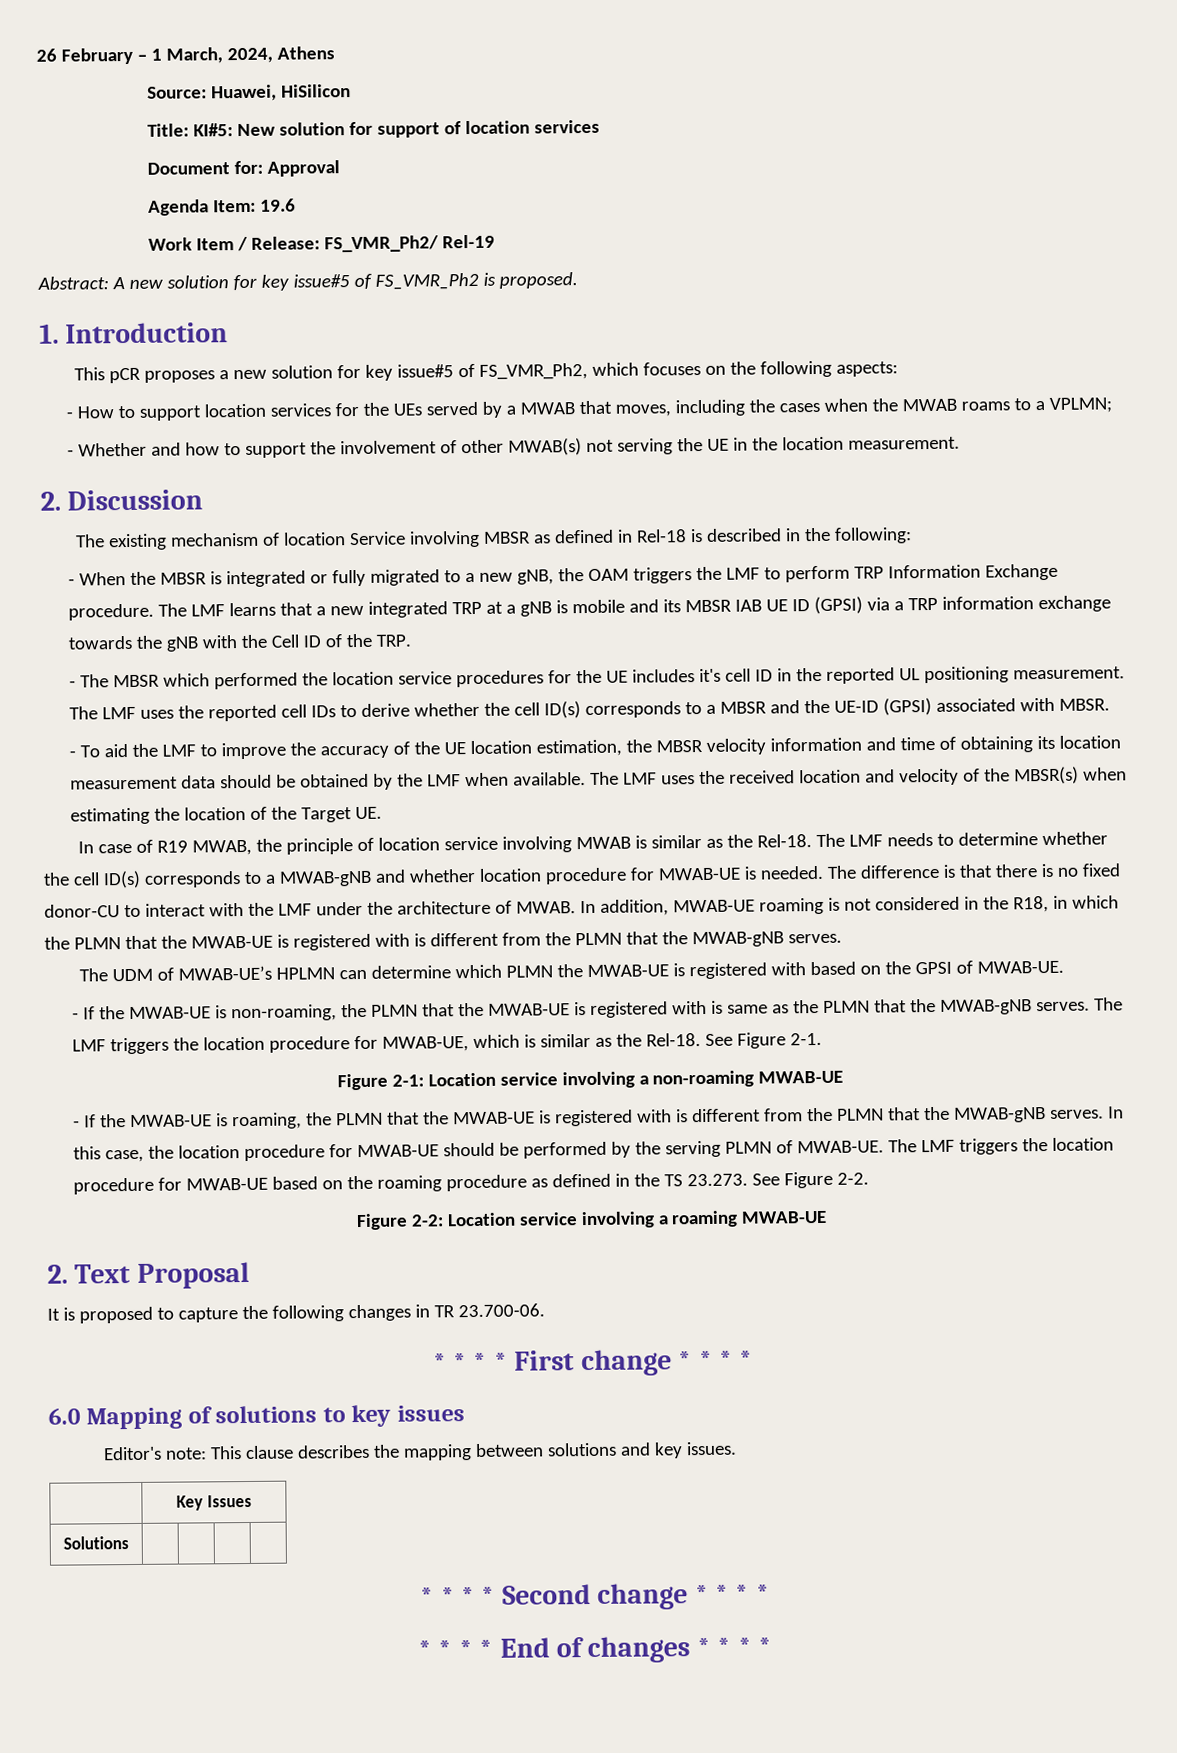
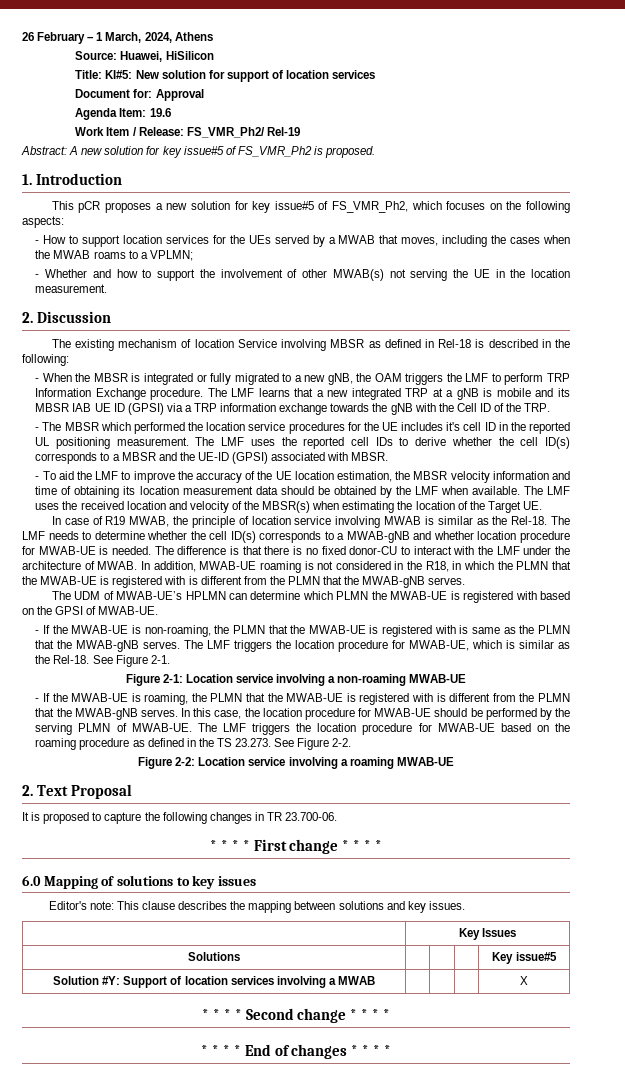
- Solutions | | | |
+ Solutions | | | | Key issue#5
+ Solution #Y: Support of location services involving a MWAB | | | | X

